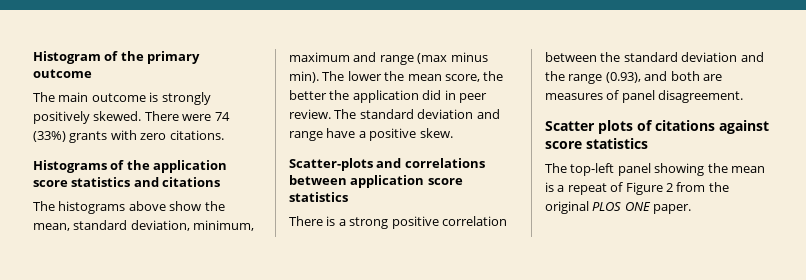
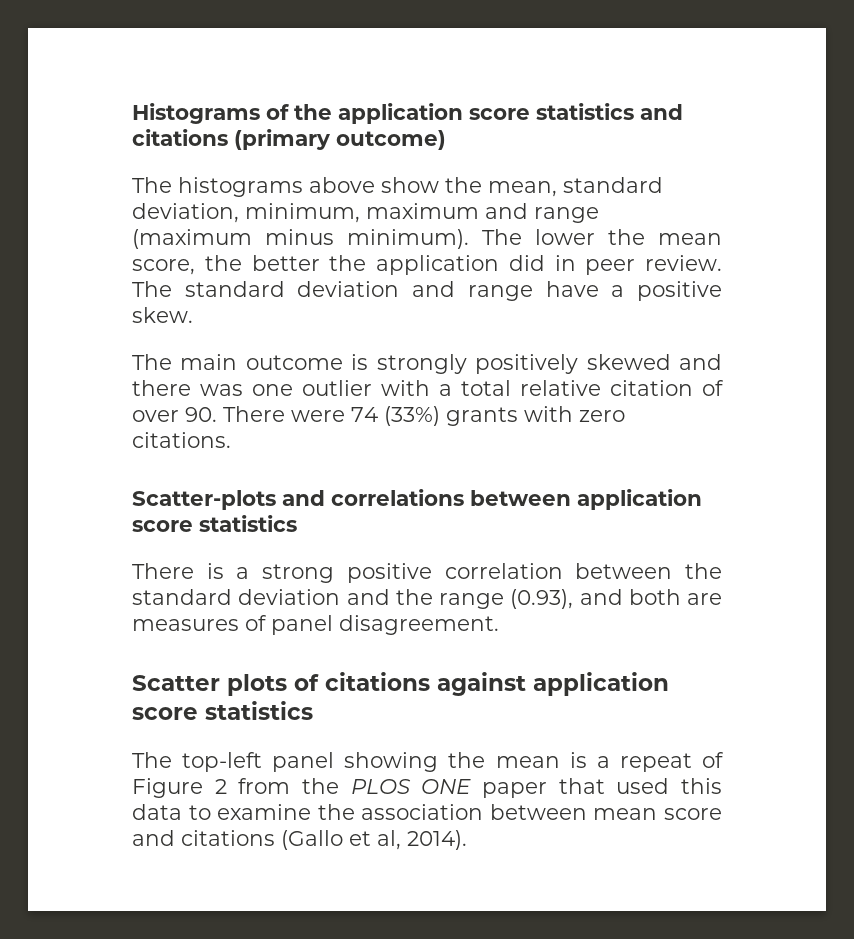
- Histogram of the primary outcome
- The main outcome is strongly positively skewed. There were 74 (33%) grants with zero citations.
- Histograms of the application score statistics and citations
+ Histograms of the application score statistics and citations (primary outcome)
- The histograms above show the mean, standard deviation, minimum, maximum and range (max minus min).
+ The histograms above show the mean, standard deviation, minimum, maximum and range (maximum minus minimum).
+ The main outcome is strongly positively skewed and there was one outlier with a total relative citation of over 90. There were 74 (33%) grants with zero citations.
- Scatter plots of citations against score statistics
+ Scatter plots of citations against application score statistics
- The top-left panel showing the mean is a repeat of Figure 2 from the original PLOS ONE paper.
+ The top-left panel showing the mean is a repeat of Figure 2 from the PLOS ONE paper that used this data to examine the association between mean score and citations (Gallo et al, 2014).

